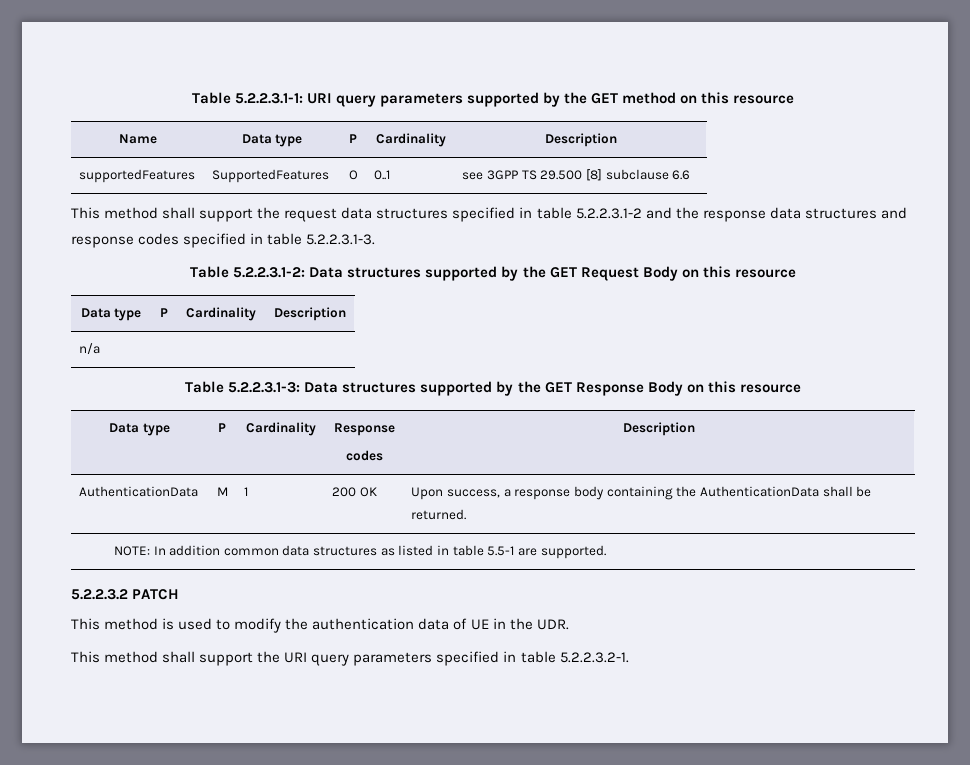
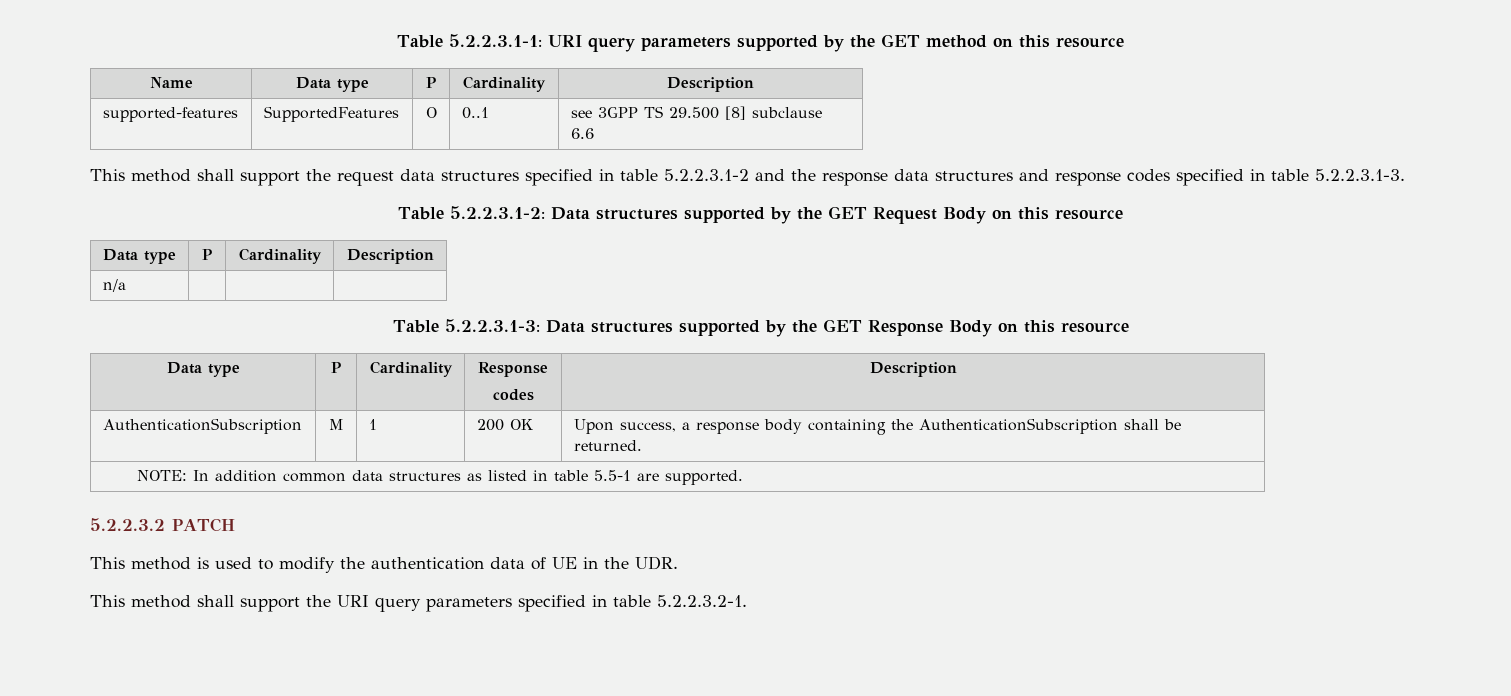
- supportedFeatures | SupportedFeatures | O | 0..1 | see 3GPP TS 29.500 [8] subclause 6.6
+ supported-features | SupportedFeatures | O | 0..1 | see 3GPP TS 29.500 [8] subclause 6.6
- AuthenticationData | M | 1 | 200 OK | Upon success, a response body containing the AuthenticationData shall be returned.
+ AuthenticationSubscription | M | 1 | 200 OK | Upon success, a response body containing the AuthenticationSubscription shall be returned.

